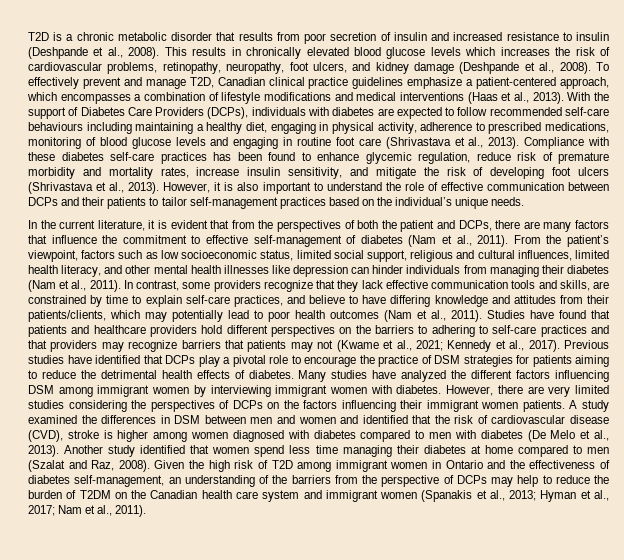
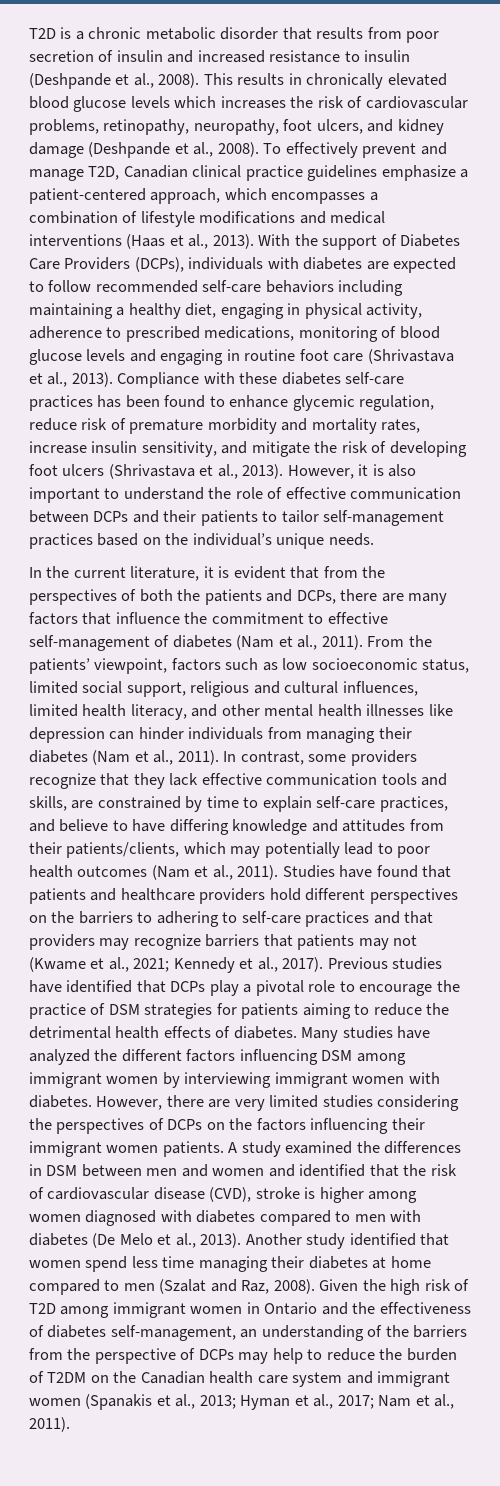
- With the support of Diabetes Care Providers (DCPs), individuals with diabetes are expected to follow recommended self-care behaviours including maintaining a healthy diet, engaging in physical activity, adherence to prescribed medications, monitoring of blood glucose levels and engaging in routine foot care (Shrivastava et al., 2013).
+ With the support of Diabetes Care Providers (DCPs), individuals with diabetes are expected to follow recommended self-care behaviors including maintaining a healthy diet, engaging in physical activity, adherence to prescribed medications, monitoring of blood glucose levels and engaging in routine foot care (Shrivastava et al., 2013).
- In the current literature, it is evident that from the perspectives of both the patient and DCPs, there are many factors that influence the commitment to effective self-management of diabetes (Nam et al., 2011).
+ In the current literature, it is evident that from the perspectives of both the patients and DCPs, there are many factors that influence the commitment to effective self-management of diabetes (Nam et al., 2011).
- From the patient’s viewpoint, factors such as low socioeconomic status, limited social support, religious and cultural influences, limited health literacy, and other mental health illnesses like depression can hinder individuals from managing their diabetes (Nam et al., 2011).
+ From the patients’ viewpoint, factors such as low socioeconomic status, limited social support, religious and cultural influences, limited health literacy, and other mental health illnesses like depression can hinder individuals from managing their diabetes (Nam et al., 2011).

